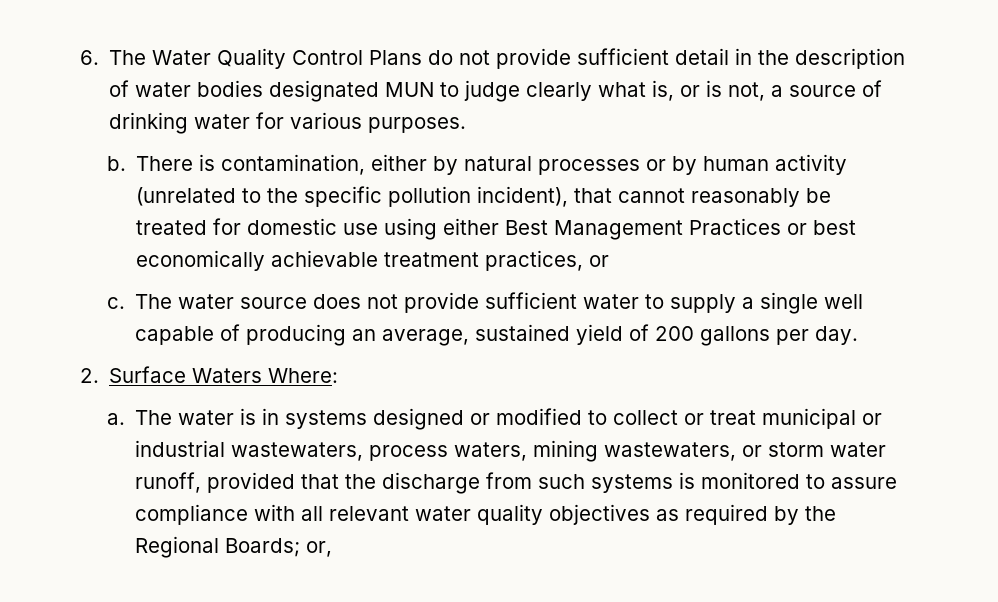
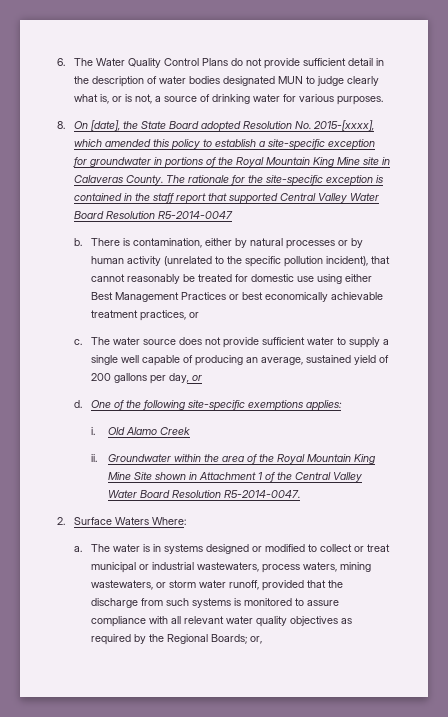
+ 8. On [date], the State Board adopted Resolution No. 2015-[xxxx], which amended this policy to establish a site-specific exception for groundwater in portions of the Royal Mountain King Mine site in Calaveras County. The rationale for the site-specific exception is contained in the staff report that supported Central Valley Water Board Resolution R5-2014-0047
- The water source does not provide sufficient water to supply a single well capable of producing an average, sustained yield of 200 gallons per day.
+ The water source does not provide sufficient water to supply a single well capable of producing an average, sustained yield of 200 gallons per day, or
+ d. One of the following site-specific exemptions applies:
+ i. Old Alamo Creek
+ ii. Groundwater within the area of the Royal Mountain King Mine Site shown in Attachment 1 of the Central Valley Water Board Resolution R5-2014-0047.

